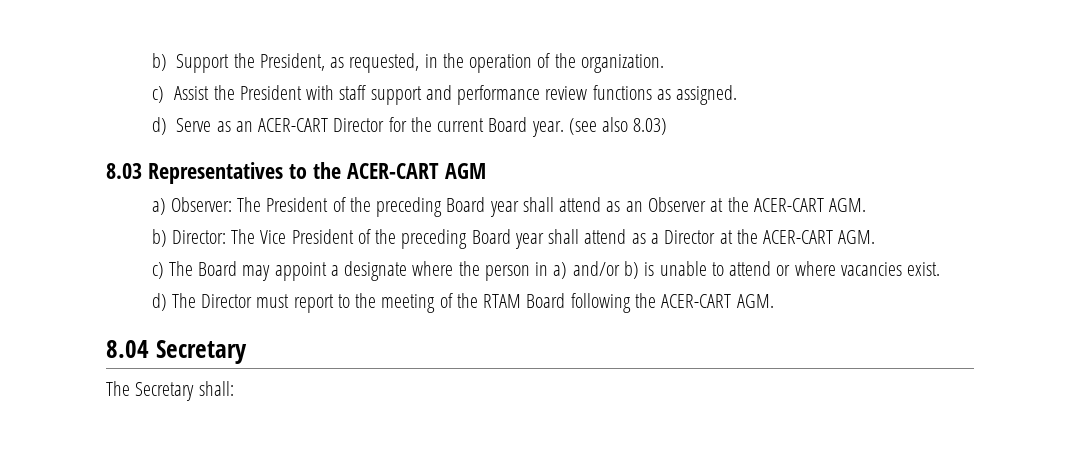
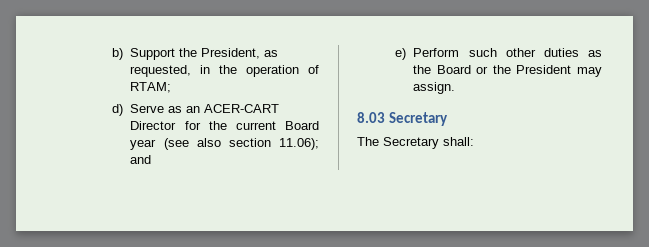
- b) Support the President, as requested, in the operation of the organization.
- c) Assist the President with staff support and performance review functions as assigned.
+ b) Support the President, as requested, in the operation of RTAM;
- d) Serve as an ACER-CART Director for the current Board year. (see also 8.03)
- 8.03 Representatives to the ACER-CART AGM
- a) Observer: The President of the preceding Board year shall attend as an Observer at the ACER-CART AGM.
- b) Director: The Vice President of the preceding Board year shall attend as a Director at the ACER-CART AGM.
- c) The Board may appoint a designate where the person in a) and/or b) is unable to attend or where vacancies exist.
- d) The Director must report to the meeting of the RTAM Board following the ACER-CART AGM.
- 8.04 Secretary
+ d) Serve as an ACER-CART Director for the current Board year (see also section 11.06); and
+ e) Perform such other duties as the Board or the President may assign.
+ 8.03 Secretary

